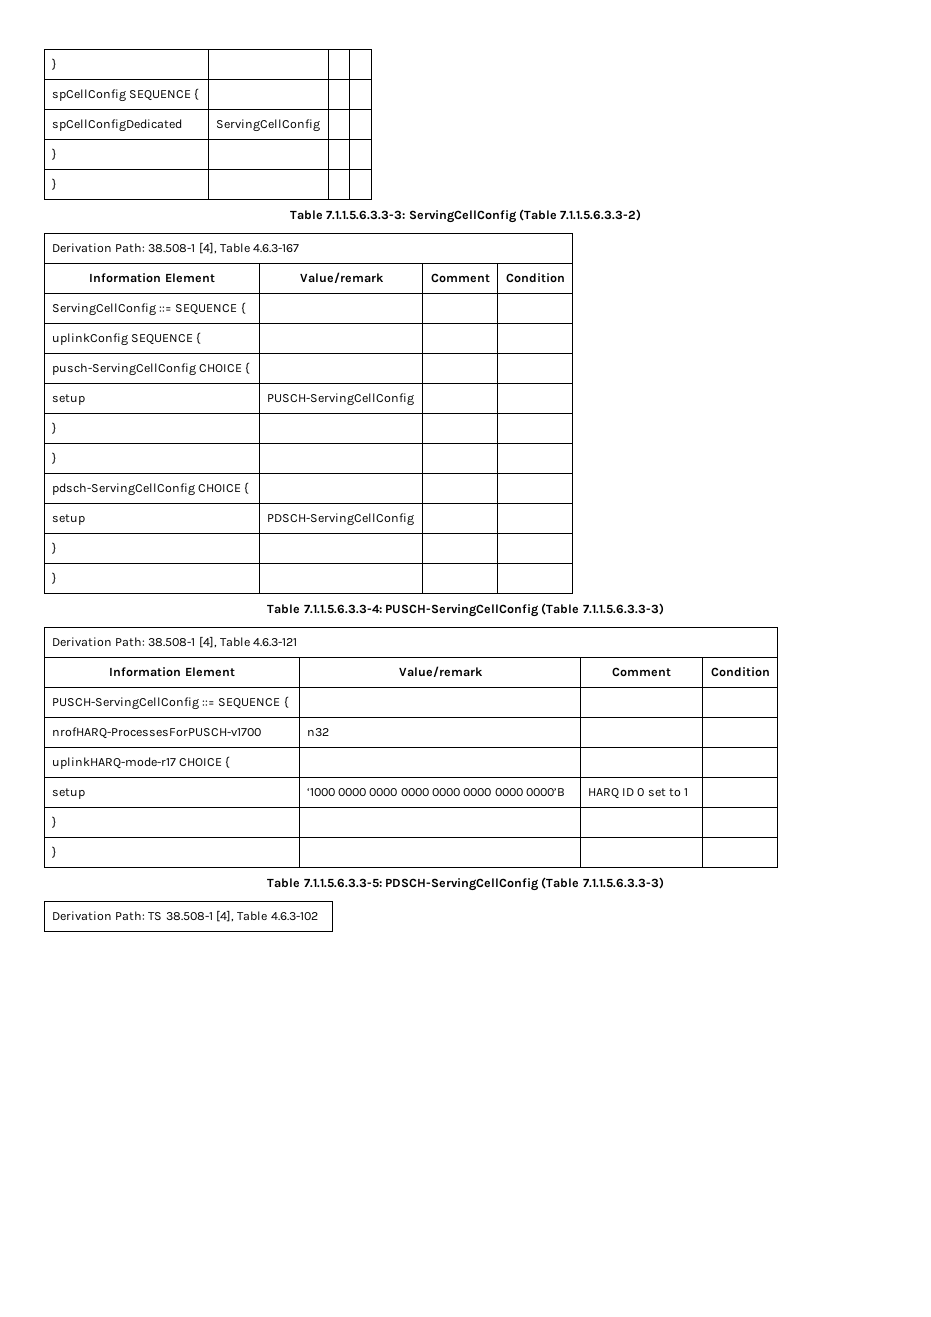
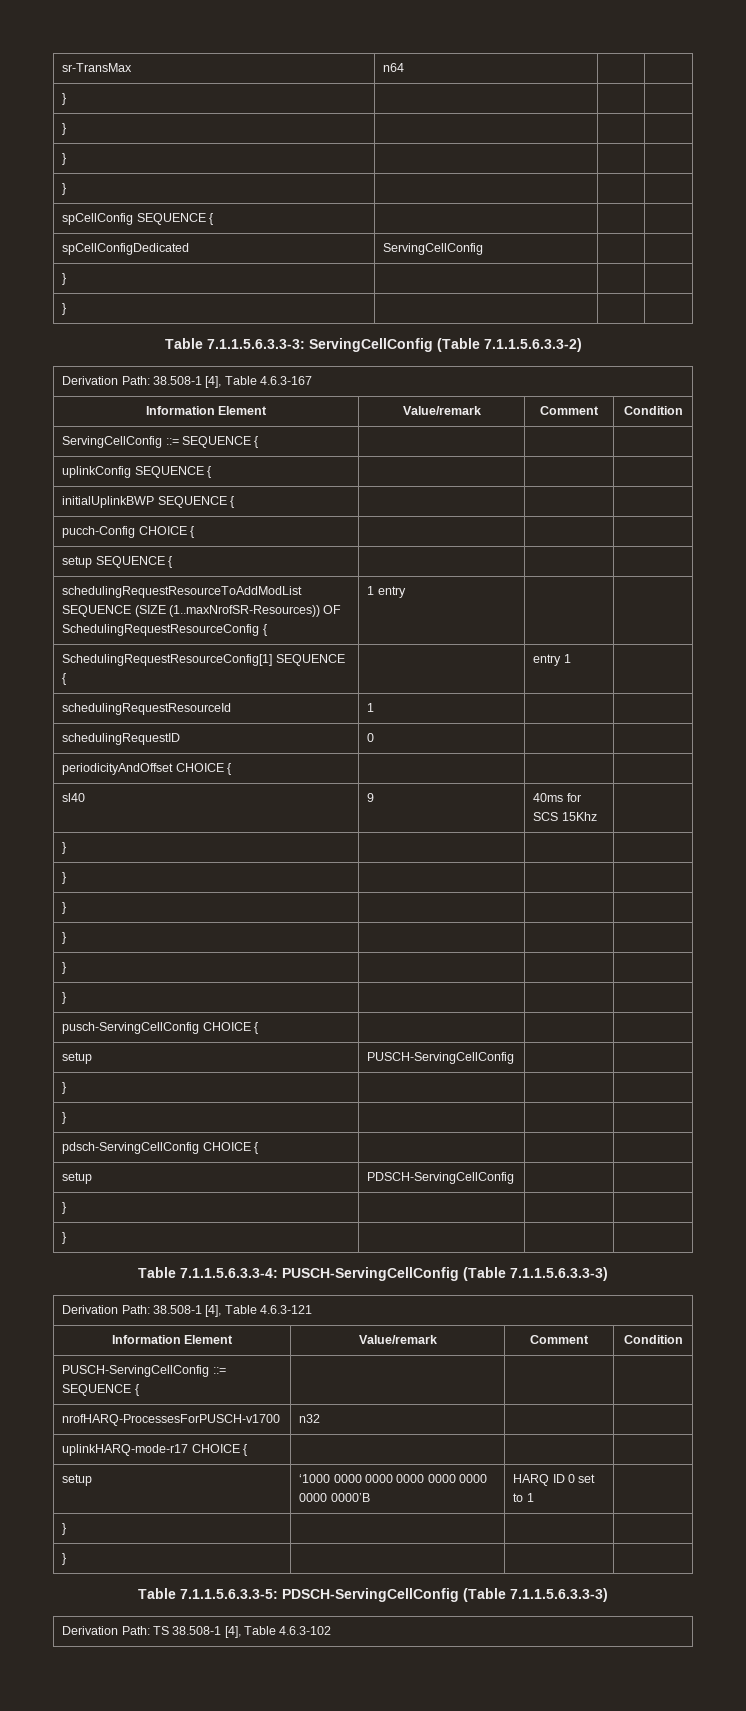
+ sr-TransMax | n64 | |
+ } | | |
+ } | | |
+ } | | |
+ initialUplinkBWP SEQUENCE { | | |
+ pucch-Config CHOICE { | | |
+ setup SEQUENCE { | | |
+ schedulingRequestResourceToAddModList SEQUENCE (SIZE (1..maxNrofSR-Resources)) OF SchedulingRequestResourceConfig { | 1 entry | |
+ SchedulingRequestResourceConfig[1] SEQUENCE { | | entry 1 |
+ schedulingRequestResourceId | 1 | |
+ schedulingRequestID | 0 | |
+ periodicityAndOffset CHOICE { | | |
+ sl40 | 9 | 40ms for SCS 15Khz |
+ } | | |
+ } | | |
+ } | | |
+ } | | |
+ } | | |
+ } | | |

